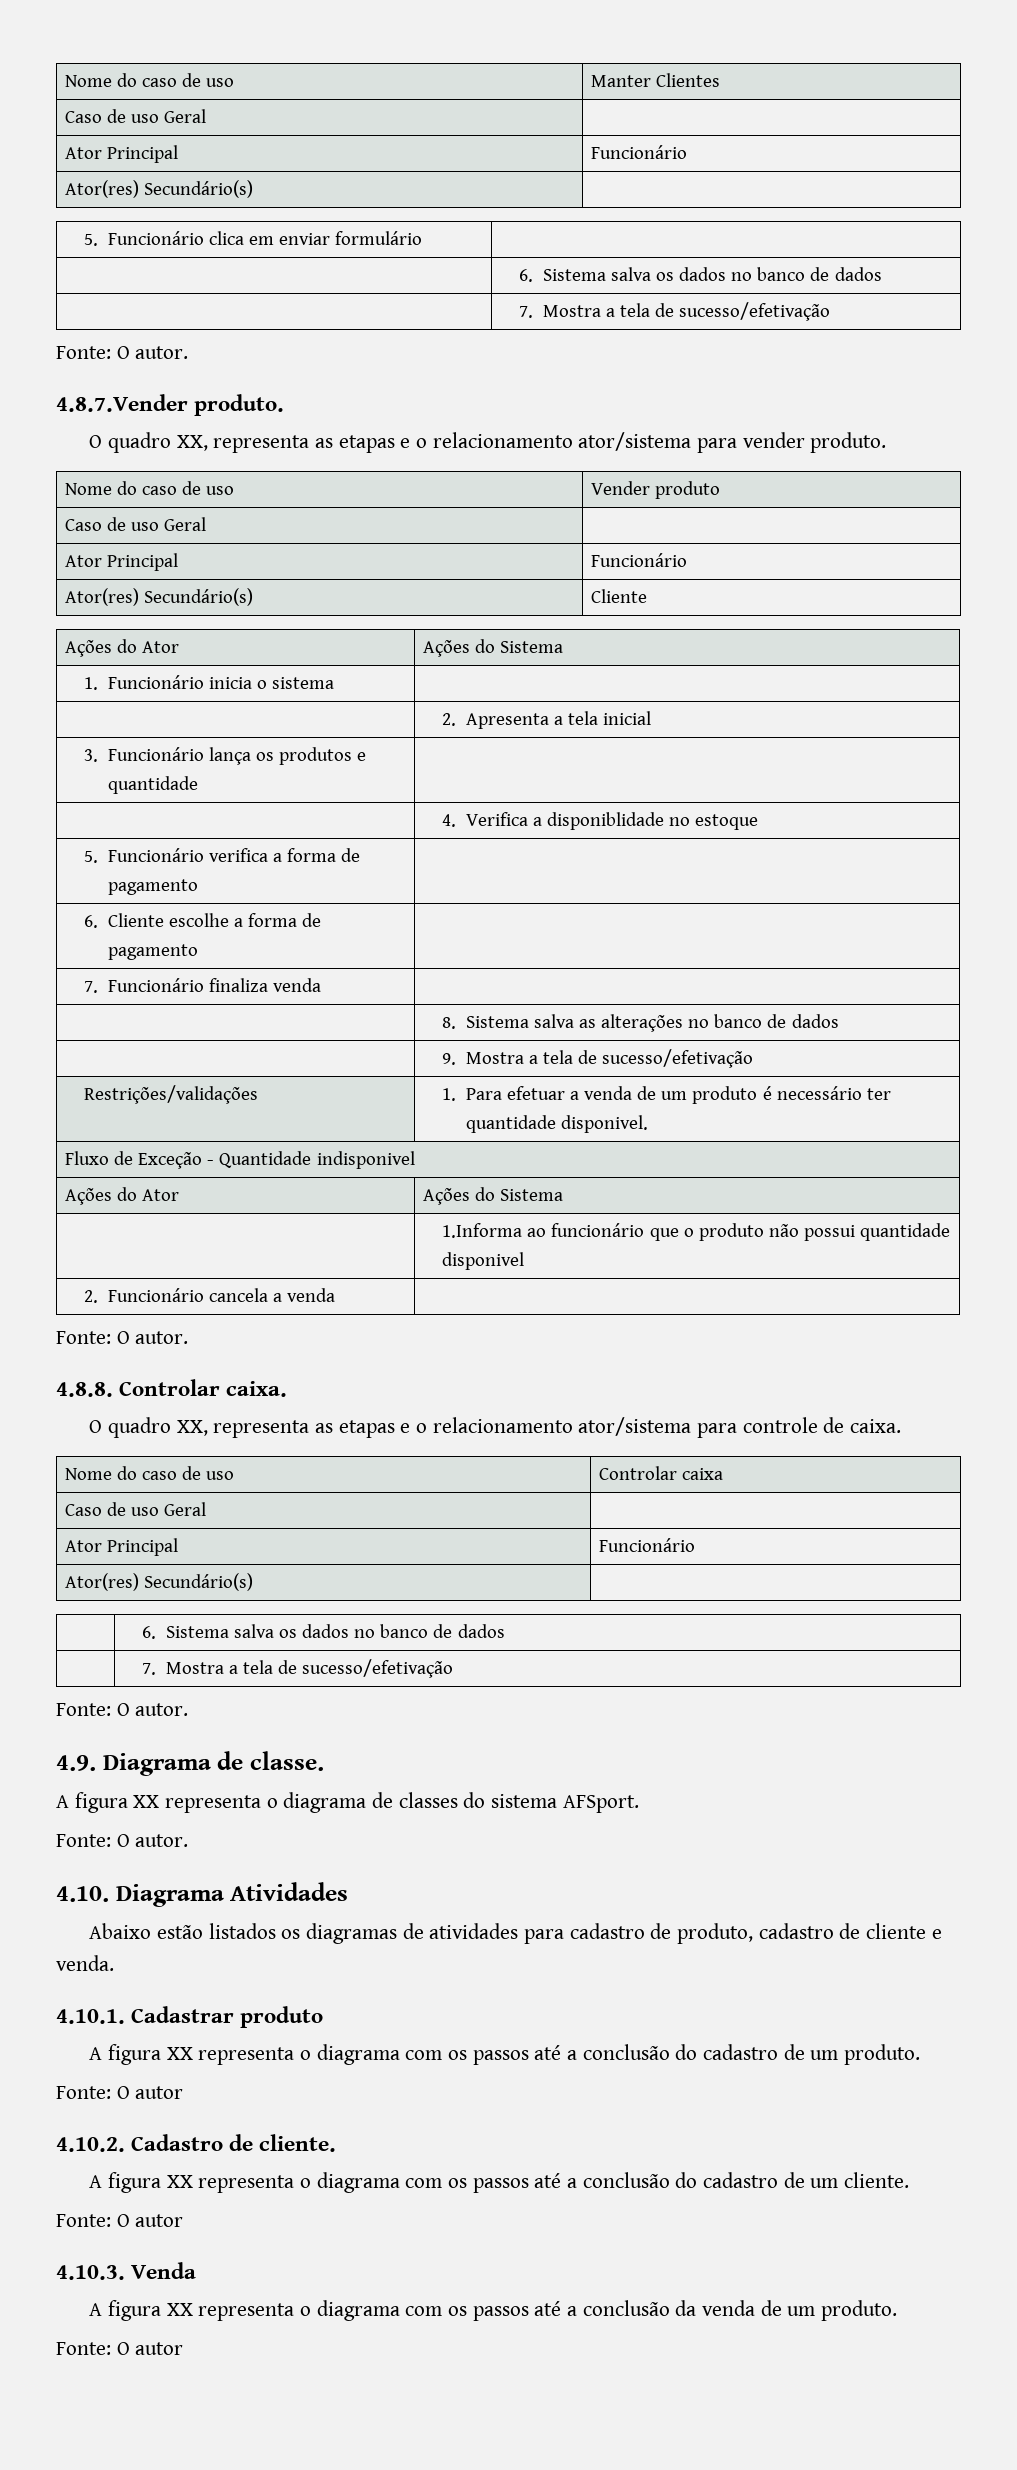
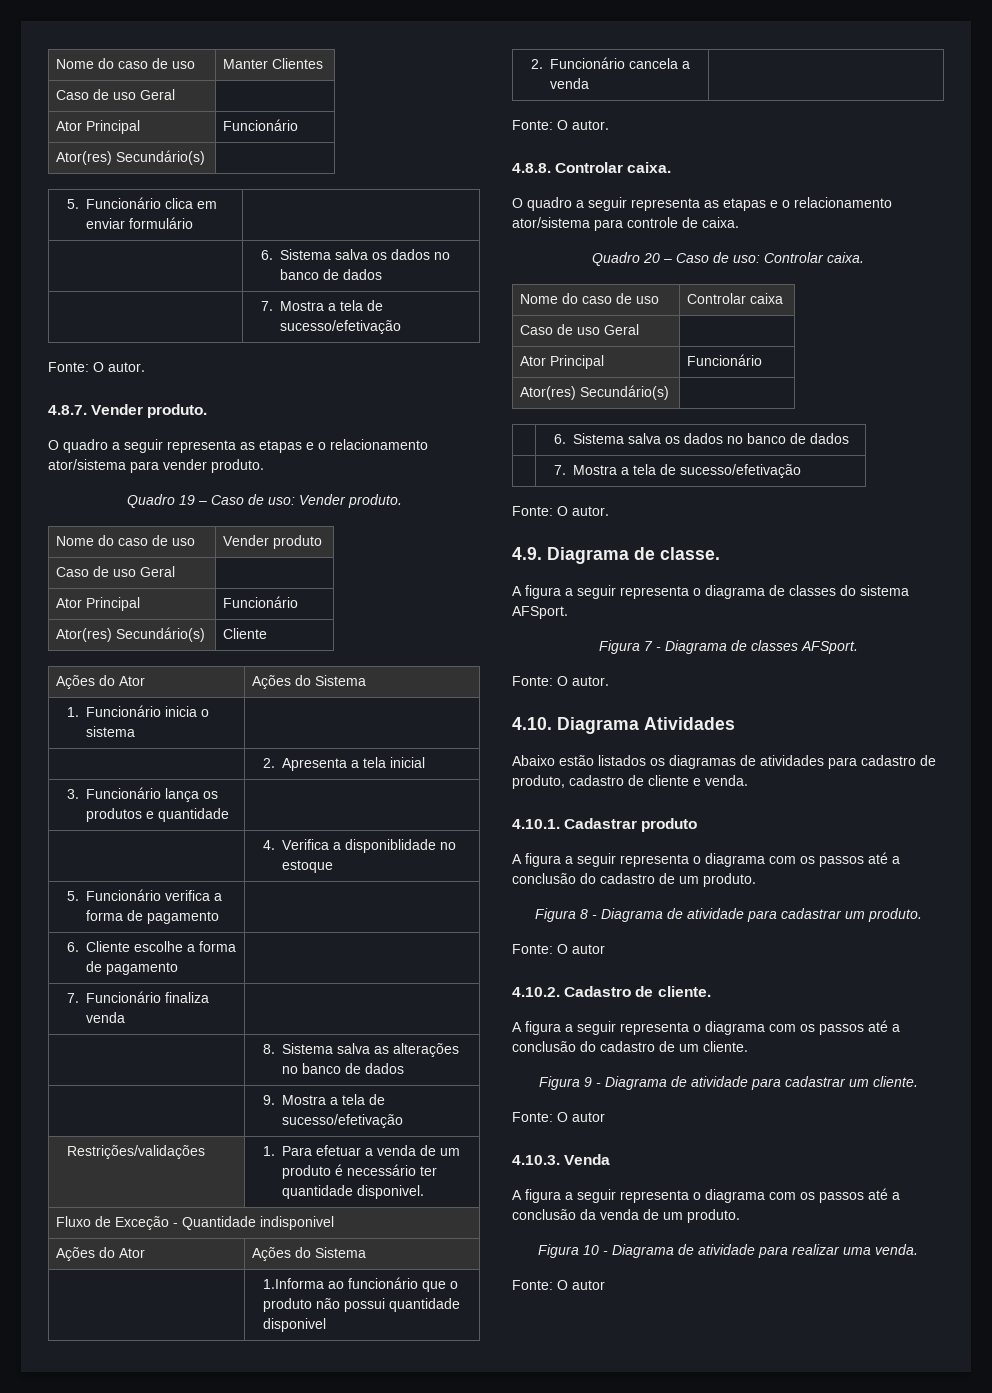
- 4.8.7.Vender produto.
+ 4.8.7. Vender produto.
- O quadro XX, representa as etapas e o relacionamento ator/sistema para vender produto.
+ O quadro a seguir representa as etapas e o relacionamento ator/sistema para vender produto.
+ Quadro 19 – Caso de uso: Vender produto.
- O quadro XX, representa as etapas e o relacionamento ator/sistema para controle de caixa.
+ O quadro a seguir representa as etapas e o relacionamento ator/sistema para controle de caixa.
+ Quadro 20 – Caso de uso: Controlar caixa.
- A figura XX representa o diagrama de classes do sistema AFSport.
+ A figura a seguir representa o diagrama de classes do sistema AFSport.
+ Figura 7 - Diagrama de classes AFSport.
- A figura XX representa o diagrama com os passos até a conclusão do cadastro de um produto.
+ A figura a seguir representa o diagrama com os passos até a conclusão do cadastro de um produto.
+ Figura 8 - Diagrama de atividade para cadastrar um produto.
- A figura XX representa o diagrama com os passos até a conclusão do cadastro de um cliente.
+ A figura a seguir representa o diagrama com os passos até a conclusão do cadastro de um cliente.
+ Figura 9 - Diagrama de atividade para cadastrar um cliente.
- A figura XX representa o diagrama com os passos até a conclusão da venda de um produto.
+ A figura a seguir representa o diagrama com os passos até a conclusão da venda de um produto.
+ Figura 10 - Diagrama de atividade para realizar uma venda.

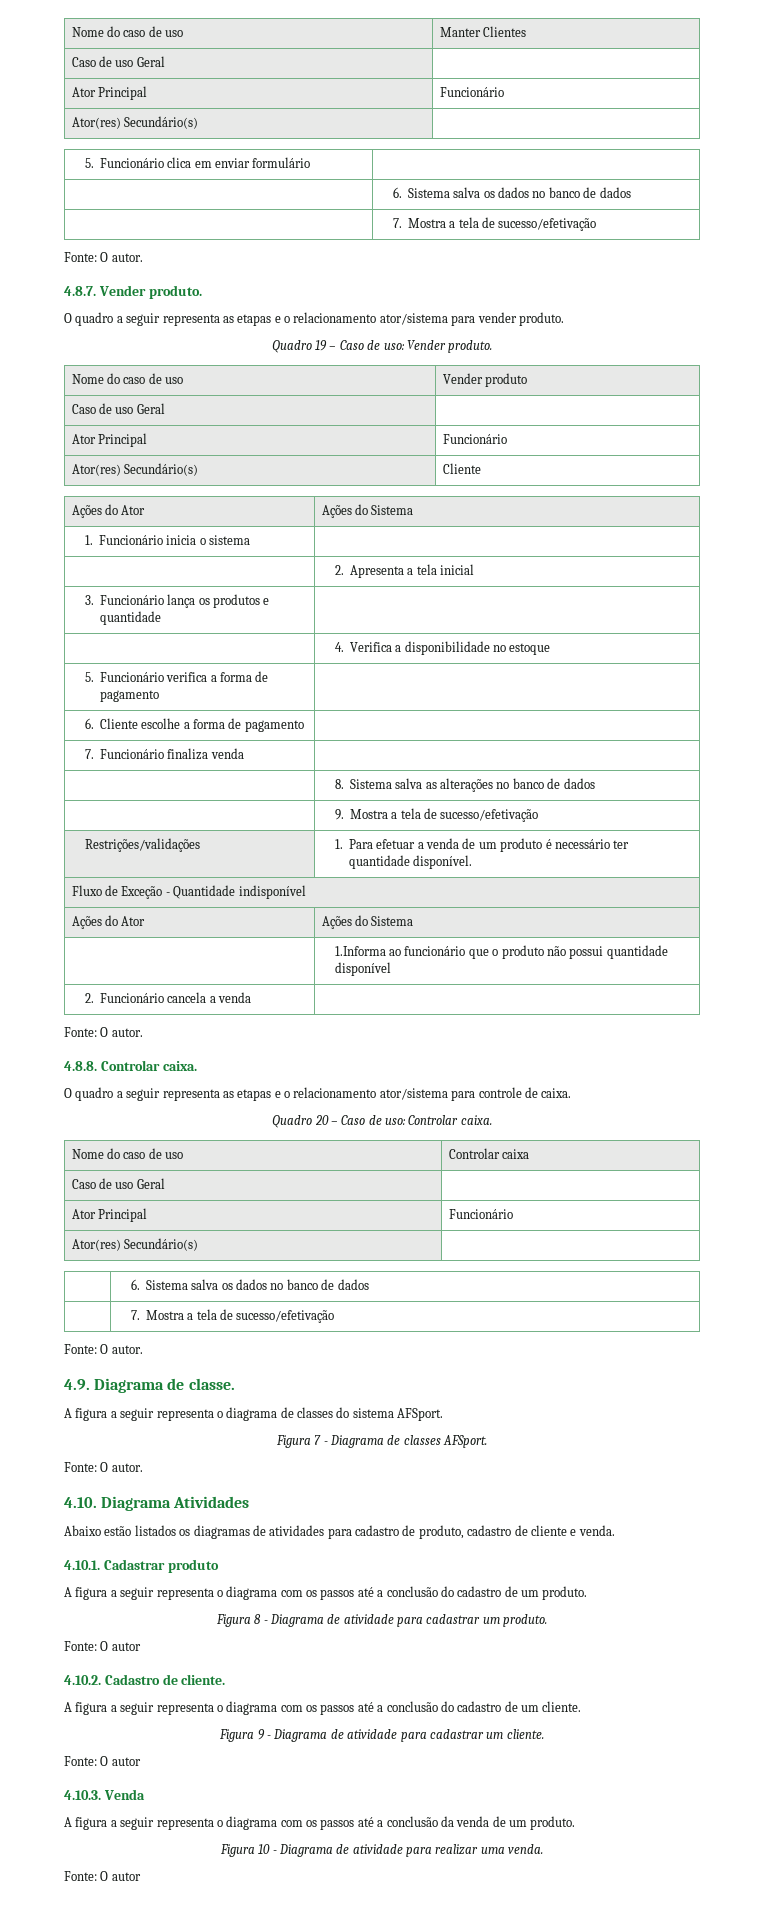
- | 4. Verifica a disponiblidade no estoque
+ | 4. Verifica a disponibilidade no estoque
- Restrições/validações | 1. Para efetuar a venda de um produto é necessário ter quantidade disponivel.
+ Restrições/validações | 1. Para efetuar a venda de um produto é necessário ter quantidade disponível.
- Fluxo de Exceção - Quantidade indisponivel
+ Fluxo de Exceção - Quantidade indisponível
- | 1.Informa ao funcionário que o produto não possui quantidade disponivel
+ | 1.Informa ao funcionário que o produto não possui quantidade disponível

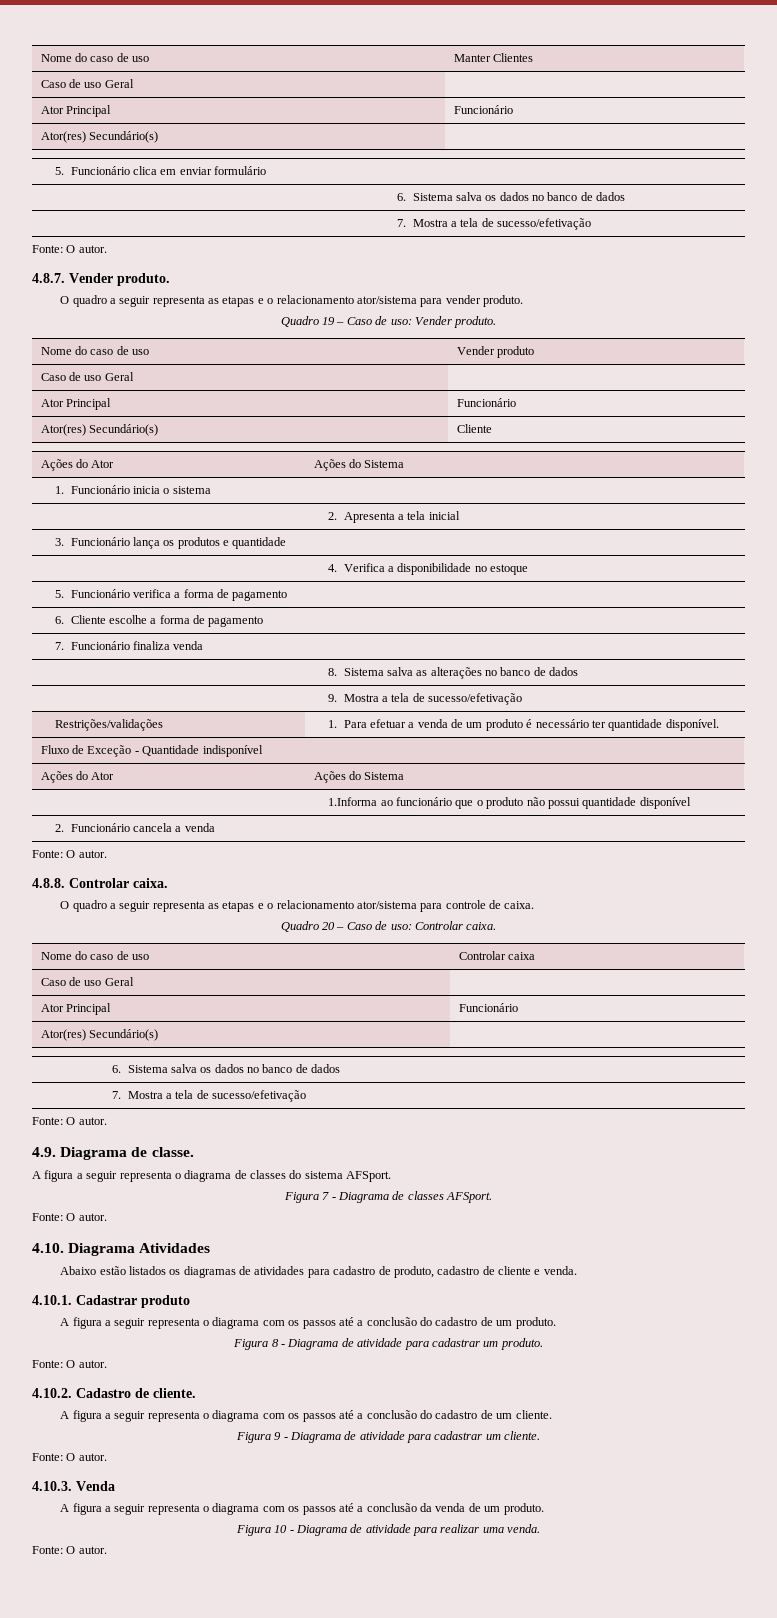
  Figura 8 - Diagrama de atividade para cadastrar um produto.
- Fonte: O autor
+ Fonte: O autor.
  Figura 9 - Diagrama de atividade para cadastrar um cliente.
- Fonte: O autor
+ Fonte: O autor.
  Figura 10 - Diagrama de atividade para realizar uma venda.
- Fonte: O autor
+ Fonte: O autor.

